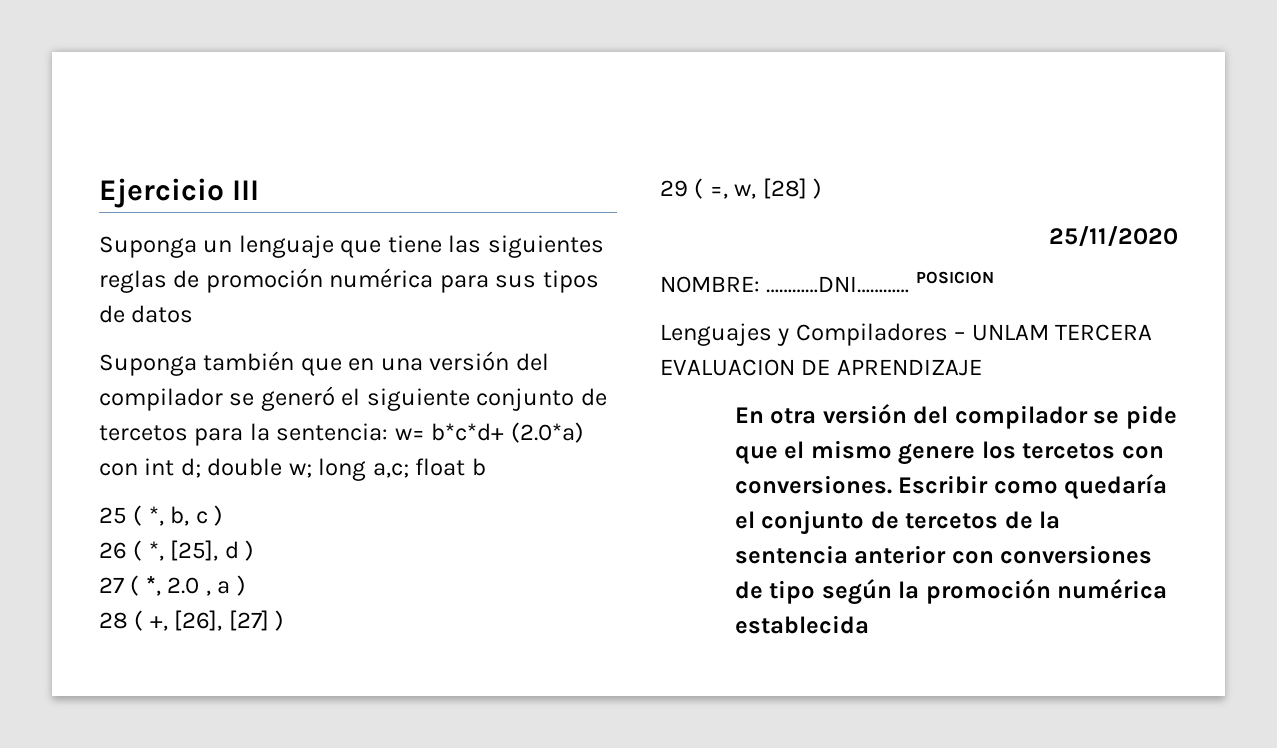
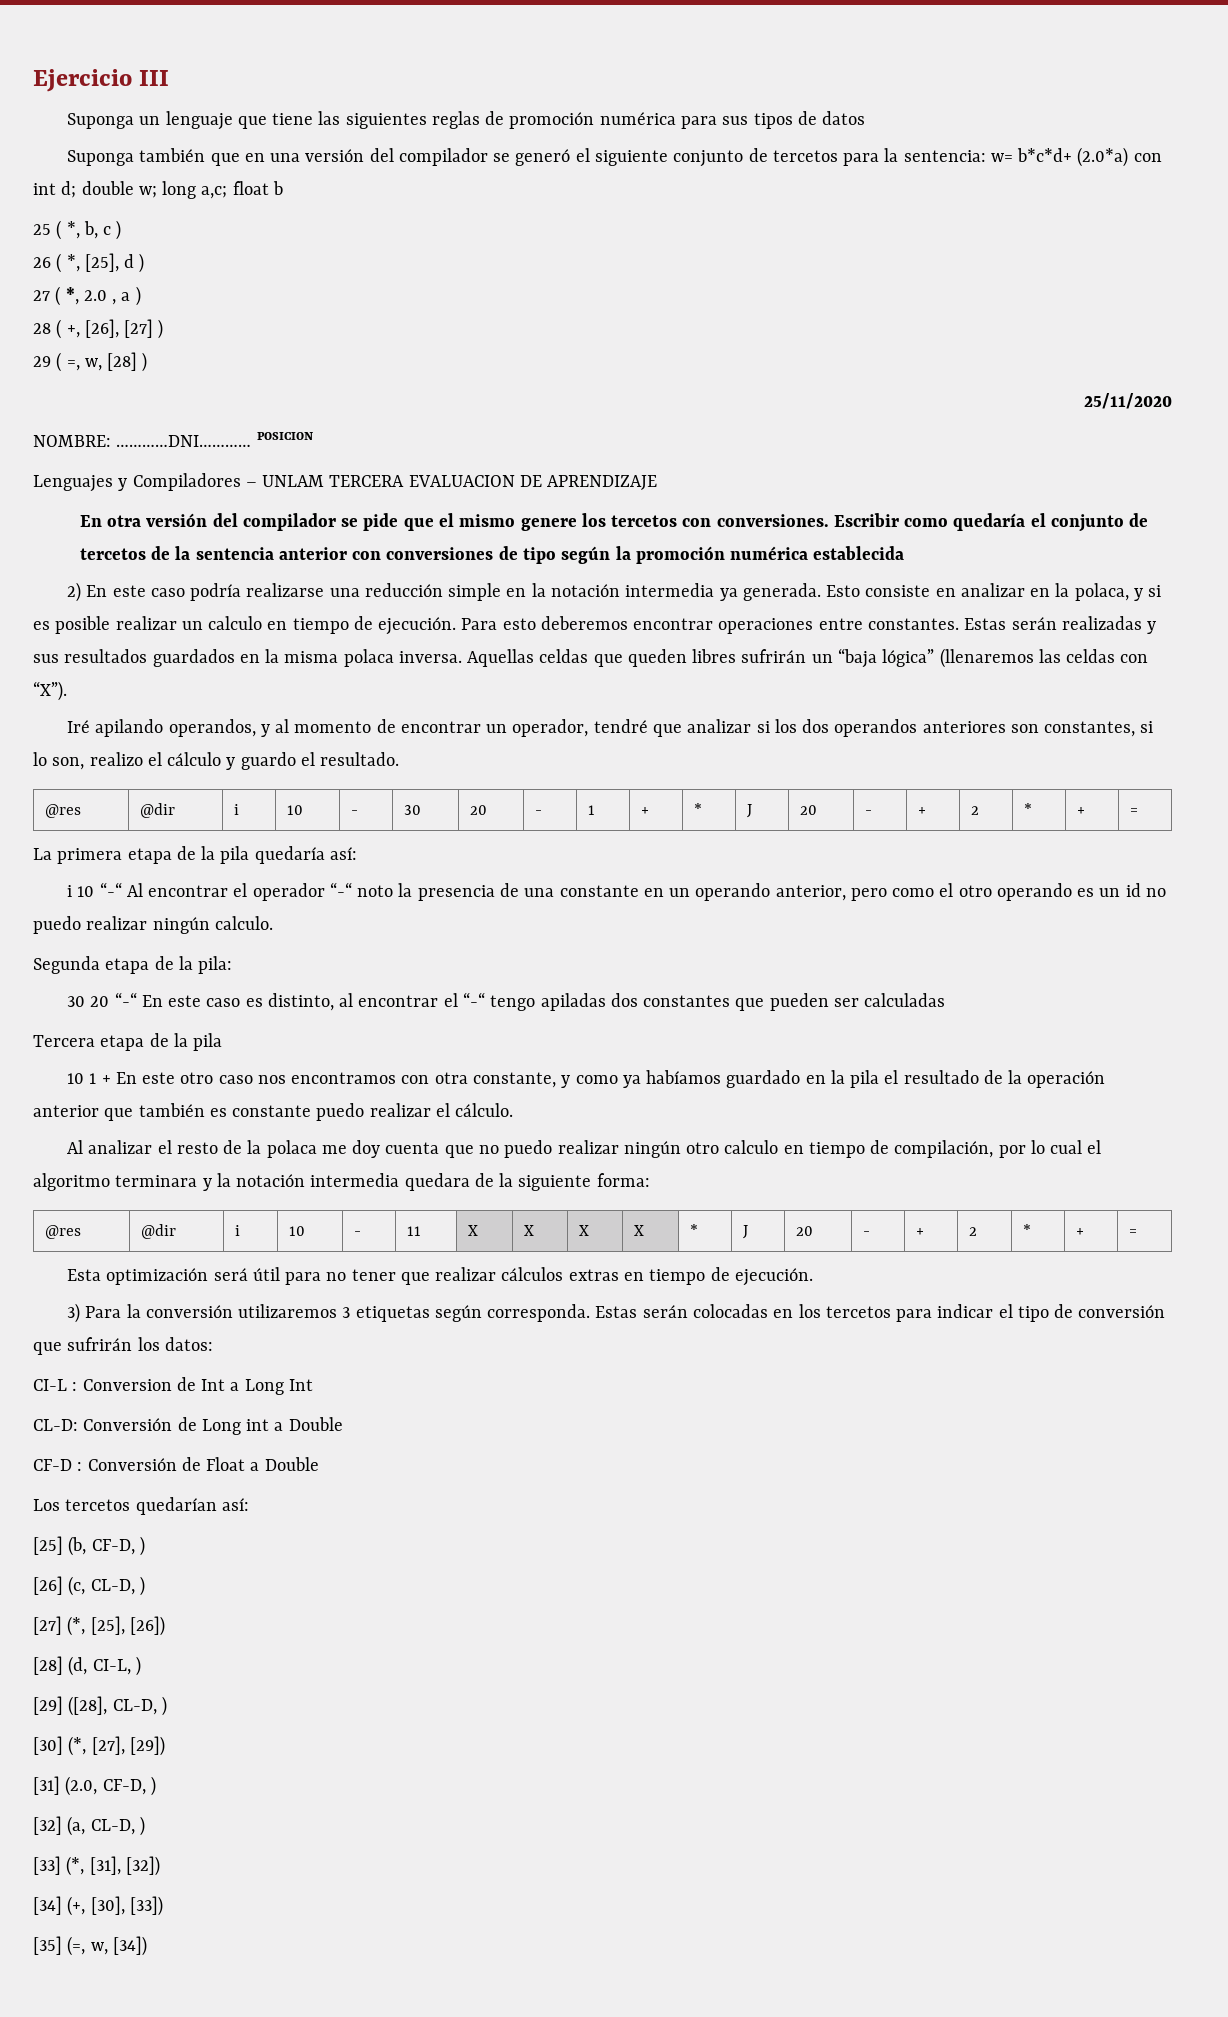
+ 2) En este caso podría realizarse una reducción simple en la notación intermedia ya generada. Esto consiste en analizar en la polaca, y si es posible realizar un calculo en tiempo de ejecución. Para esto deberemos encontrar operaciones entre constantes. Estas serán realizadas y sus resultados guardados en la misma polaca inversa. Aquellas celdas que queden libres sufrirán un “baja lógica” (llenaremos las celdas con “X”).
+ Iré apilando operandos, y al momento de encontrar un operador, tendré que analizar si los dos operandos anteriores son constantes, si lo son, realizo el cálculo y guardo el resultado.
+ @res | @dir | i | 10 | - | 30 | 20 | - | 1 | + | * | J | 20 | - | + | 2 | * | + | =
+ La primera etapa de la pila quedaría así:
+ i 10 “-“ Al encontrar el operador “-“ noto la presencia de una constante en un operando anterior, pero como el otro operando es un id no puedo realizar ningún calculo.
+ Segunda etapa de la pila:
+ 30 20 “-“ En este caso es distinto, al encontrar el “-“ tengo apiladas dos constantes que pueden ser calculadas
+ Tercera etapa de la pila
+ 10 1 + En este otro caso nos encontramos con otra constante, y como ya habíamos guardado en la pila el resultado de la operación anterior que también es constante puedo realizar el cálculo.
+ Al analizar el resto de la polaca me doy cuenta que no puedo realizar ningún otro calculo en tiempo de compilación, por lo cual el algoritmo terminara y la notación intermedia quedara de la siguiente forma:
+ @res | @dir | i | 10 | - | 11 | X | X | X | X | * | J | 20 | - | + | 2 | * | + | =
+ Esta optimización será útil para no tener que realizar cálculos extras en tiempo de ejecución.
+ 3) Para la conversión utilizaremos 3 etiquetas según corresponda. Estas serán colocadas en los tercetos para indicar el tipo de conversión que sufrirán los datos:
+ CI-L : Conversion de Int a Long Int
+ CL-D: Conversión de Long int a Double
+ CF-D : Conversión de Float a Double
+ Los tercetos quedarían así:
+ [25] (b, CF-D, )
+ [26] (c, CL-D, )
+ [27] (*, [25], [26])
+ [28] (d, CI-L, )
+ [29] ([28], CL-D, )
+ [30] (*, [27], [29])
+ [31] (2.0, CF-D, )
+ [32] (a, CL-D, )
+ [33] (*, [31], [32])
+ [34] (+, [30], [33])
+ [35] (=, w, [34])

